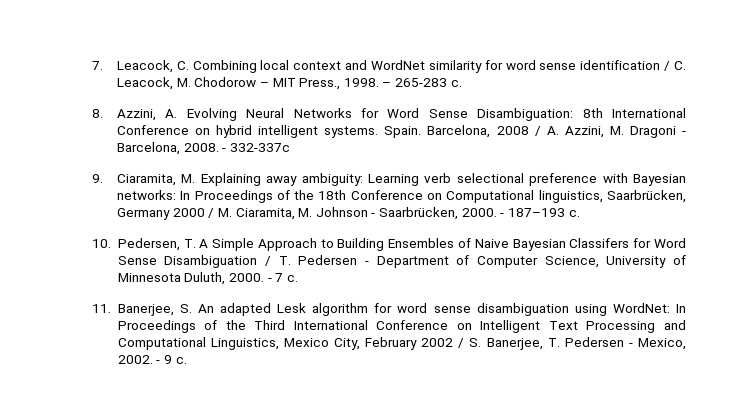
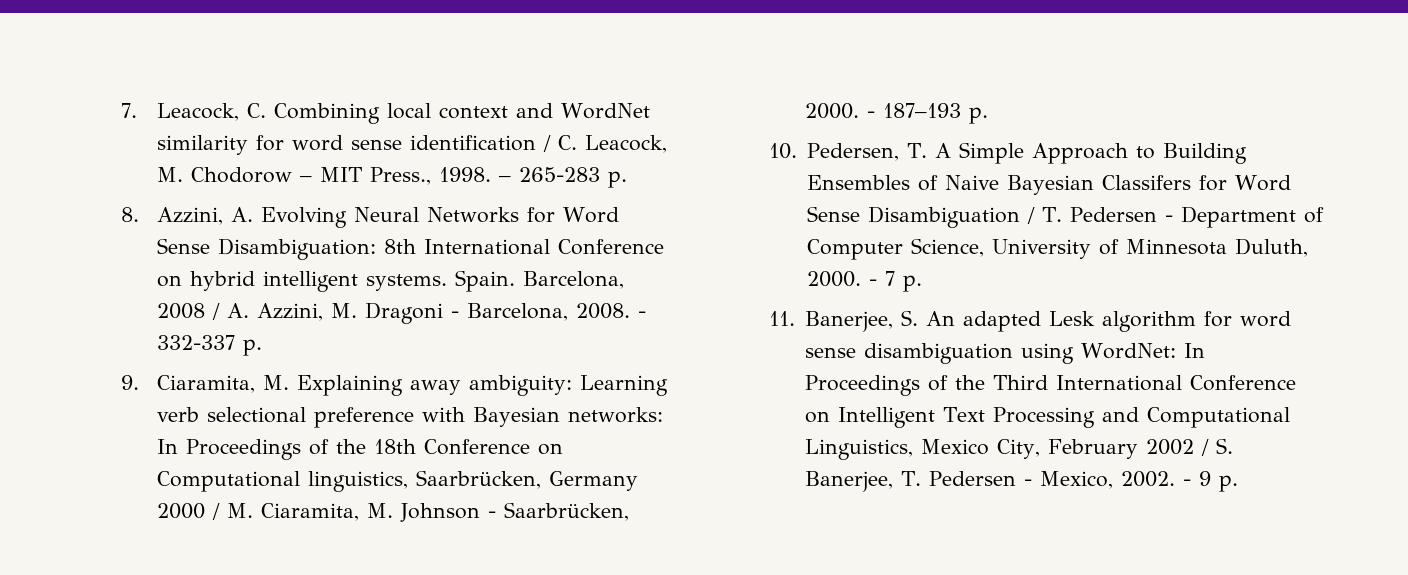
- – 265-283 с.
+ – 265-283 p.
- - 332-337c
+ - 332-337 p.
- - 187–193 с.
+ - 187–193 p.
- - 7 с.
+ - 7 p.
- - 9 с.
+ - 9 p.

